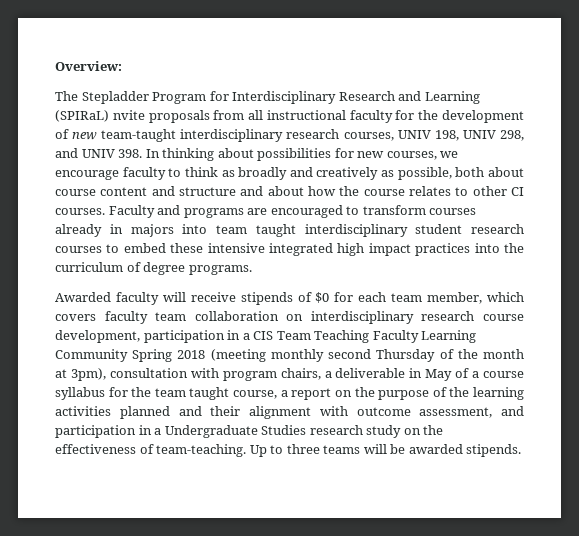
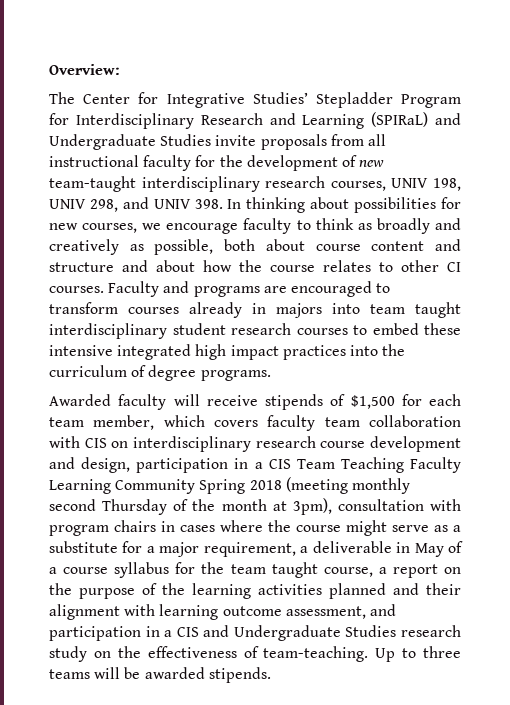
- The Stepladder Program for Interdisciplinary Research and Learning (SPIRaL) nvite proposals from all instructional faculty for the development of new team-taught interdisciplinary research courses, UNIV 198, UNIV 298, and UNIV 398. In thinking about possibilities for new courses, we encourage faculty to think as broadly and creatively as possible, both about course content and structure and about how the course relates to other CI courses.
+ The Center for Integrative Studies’ Stepladder Program for Interdisciplinary Research and Learning (SPIRaL) and Undergraduate Studies invite proposals from all instructional faculty for the development of new team-taught interdisciplinary research courses, UNIV 198, UNIV 298, and UNIV 398. In thinking about possibilities for new courses, we encourage faculty to think as broadly and creatively as possible, both about course content and structure and about how the course relates to other CI courses.
- Awarded faculty will receive stipends of $0 for each team member, which covers faculty team collaboration on interdisciplinary research course development, participation in a CIS Team Teaching Faculty Learning Community Spring 2018 (meeting monthly second Thursday of the month at 3pm), consultation with program chairs, a deliverable in May of a course syllabus for the team taught course, a report on the purpose of the learning activities planned and their alignment with outcome assessment, and participation in a Undergraduate Studies research study on the effectiveness of team-teaching.
+ Awarded faculty will receive stipends of $1,500 for each team member, which covers faculty team collaboration with CIS on interdisciplinary research course development and design, participation in a CIS Team Teaching Faculty Learning Community Spring 2018 (meeting monthly second Thursday of the month at 3pm), consultation with program chairs in cases where the course might serve as a substitute for a major requirement, a deliverable in May of a course syllabus for the team taught course, a report on the purpose of the learning activities planned and their alignment with learning outcome assessment, and participation in a CIS and Undergraduate Studies research study on the effectiveness of team-teaching.

